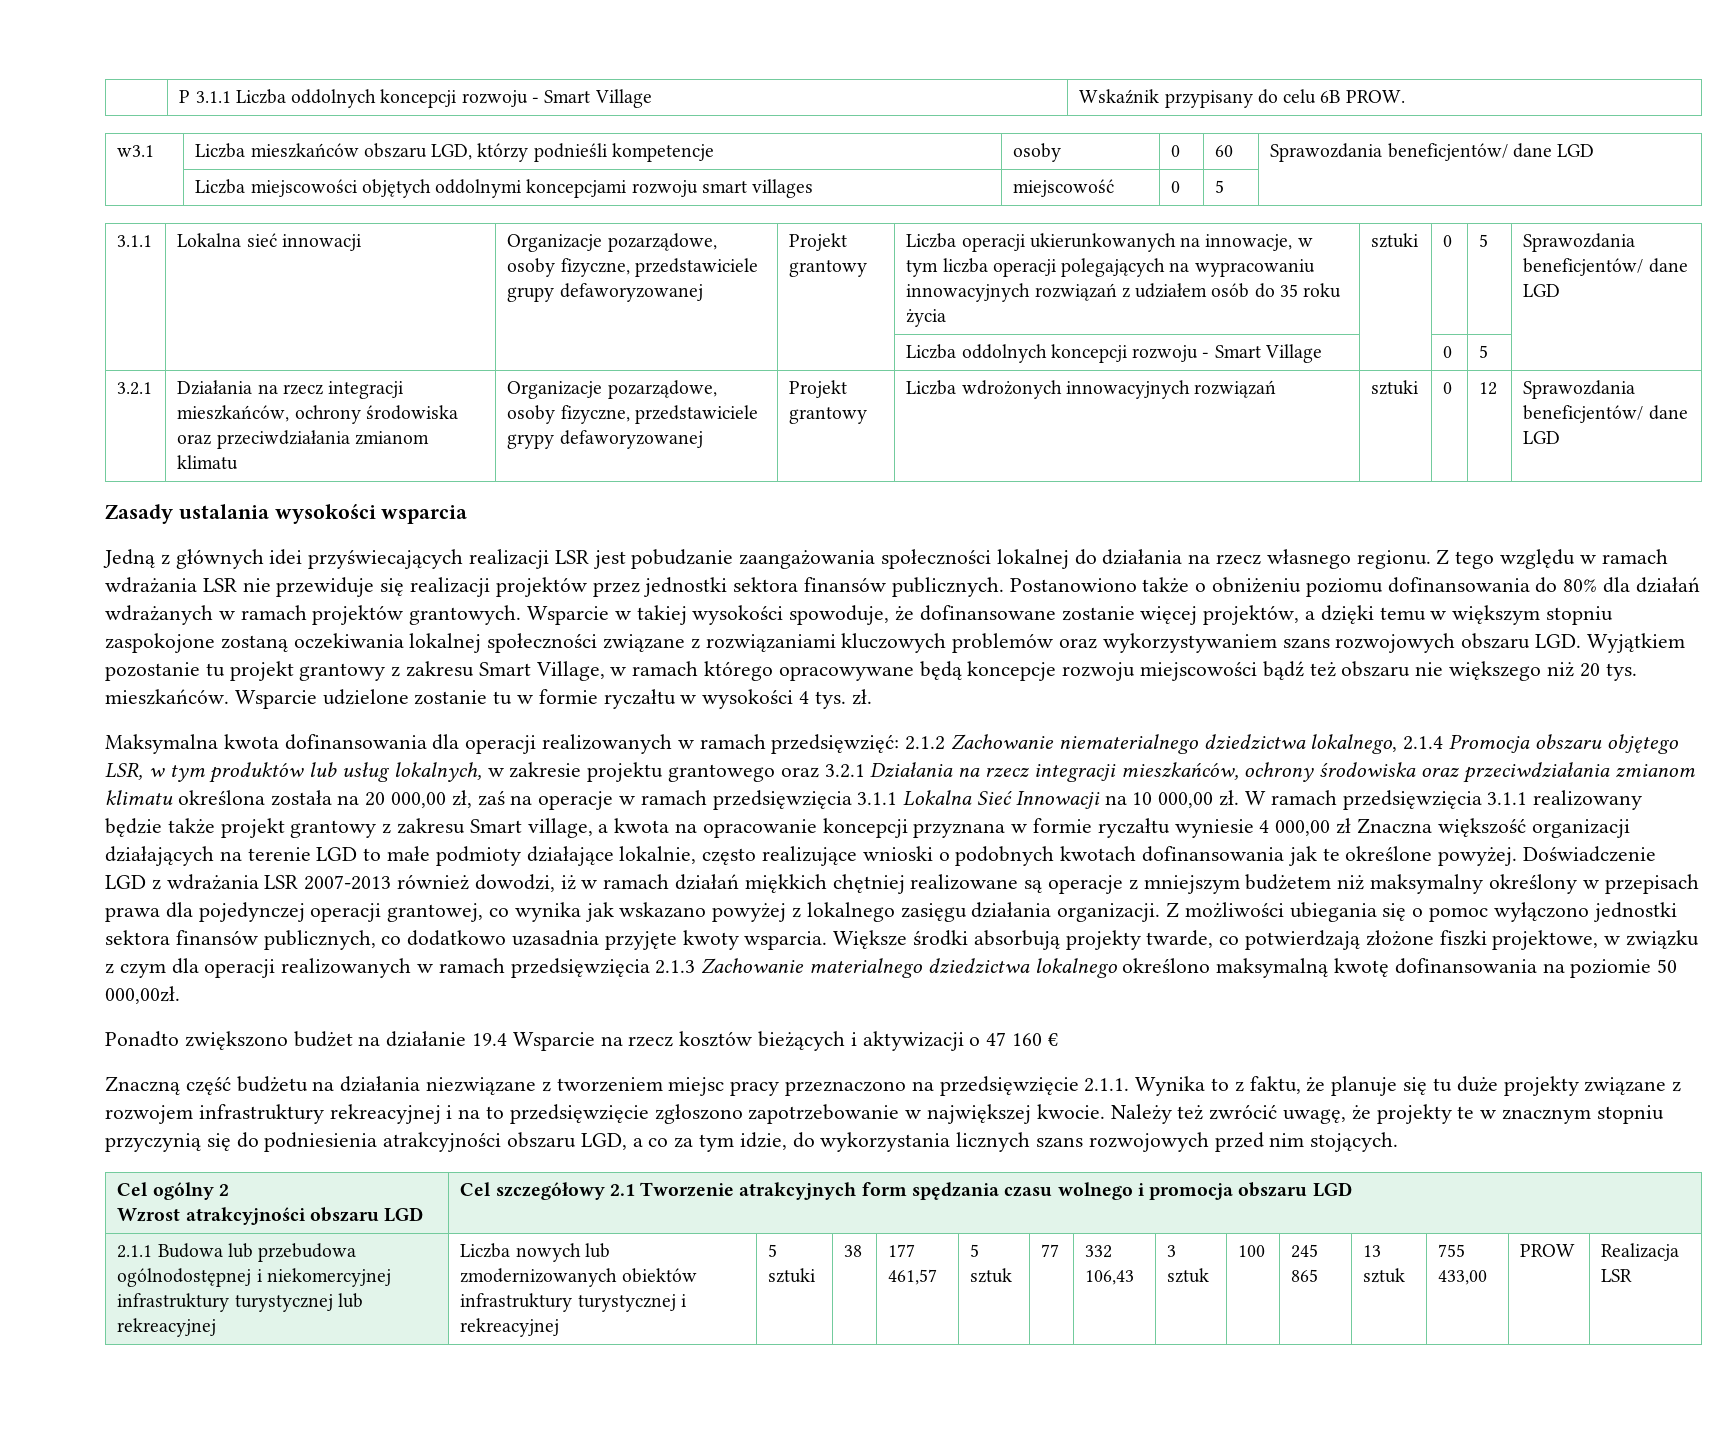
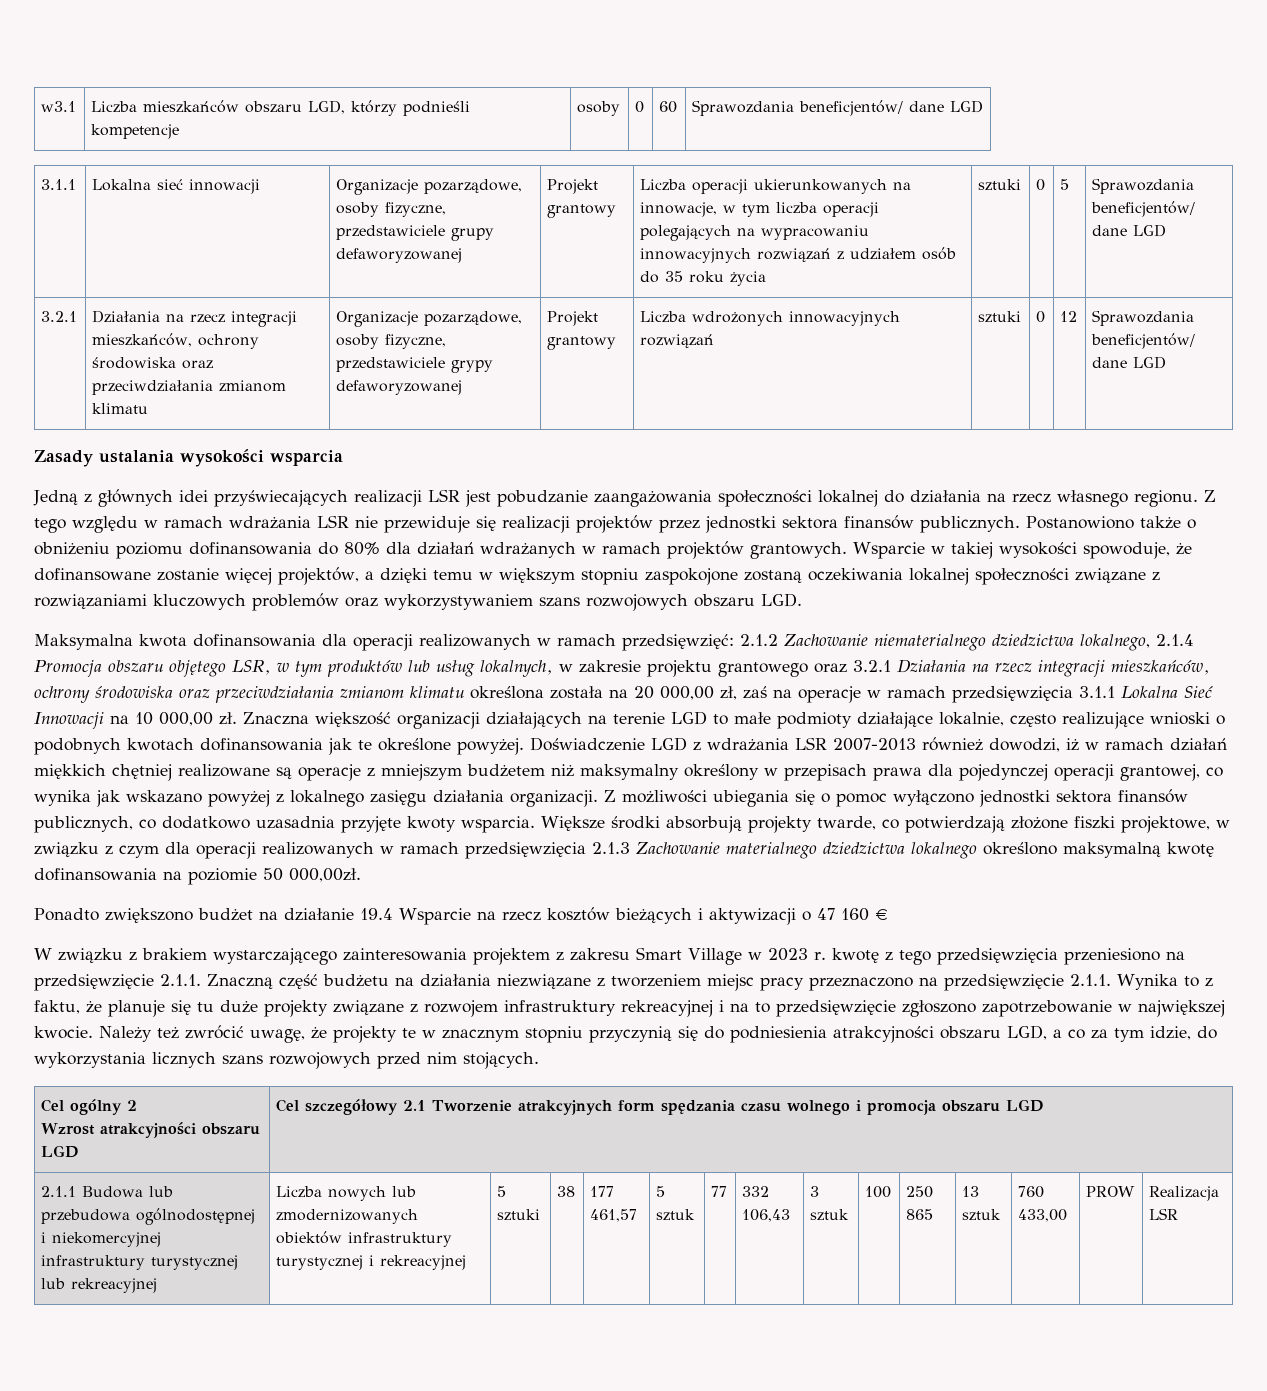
- | P 3.1.1 Liczba oddolnych koncepcji rozwoju - Smart Village | Wskaźnik przypisany do celu 6B PROW.
- | Liczba miejscowości objętych oddolnymi koncepcjami rozwoju smart villages | miejscowość | 0 | 5 |
- | | | | Liczba oddolnych koncepcji rozwoju - Smart Village | | 0 | 5 |
- Wsparcie w takiej wysokości spowoduje, że dofinansowane zostanie więcej projektów, a dzięki temu w większym stopniu zaspokojone zostaną oczekiwania lokalnej społeczności związane z rozwiązaniami kluczowych problemów oraz wykorzystywaniem szans rozwojowych obszaru LGD. Wyjątkiem pozostanie tu projekt grantowy z zakresu Smart Village, w ramach którego opracowywane będą koncepcje rozwoju miejscowości bądź też obszaru nie większego niż 20 tys. mieszkańców. Wsparcie udzielone zostanie tu w formie ryczałtu w wysokości 4 tys. zł.
+ Wsparcie w takiej wysokości spowoduje, że dofinansowane zostanie więcej projektów, a dzięki temu w większym stopniu zaspokojone zostaną oczekiwania lokalnej społeczności związane z rozwiązaniami kluczowych problemów oraz wykorzystywaniem szans rozwojowych obszaru LGD.
- W ramach przedsięwzięcia 3.1.1 realizowany będzie także projekt grantowy z zakresu Smart village, a kwota na opracowanie koncepcji przyznana w formie ryczałtu wyniesie 4 000,00 zł Znaczna większość organizacji działających na terenie LGD to małe podmioty działające lokalnie, często realizujące wnioski o podobnych kwotach dofinansowania jak te określone powyżej.
+ Znaczna większość organizacji działających na terenie LGD to małe podmioty działające lokalnie, często realizujące wnioski o podobnych kwotach dofinansowania jak te określone powyżej.
- Znaczną część budżetu na działania niezwiązane z tworzeniem miejsc pracy przeznaczono na przedsięwzięcie 2.1.1. Wynika to z faktu, że planuje się tu duże projekty związane z rozwojem infrastruktury rekreacyjnej i na to przedsięwzięcie zgłoszono zapotrzebowanie w największej kwocie.
+ W związku z brakiem wystarczającego zainteresowania projektem z zakresu Smart Village w 2023 r. kwotę z tego przedsięwzięcia przeniesiono na przedsięwzięcie 2.1.1. Znaczną część budżetu na działania niezwiązane z tworzeniem miejsc pracy przeznaczono na przedsięwzięcie 2.1.1. Wynika to z faktu, że planuje się tu duże projekty związane z rozwojem infrastruktury rekreacyjnej i na to przedsięwzięcie zgłoszono zapotrzebowanie w największej kwocie.
- 245 865
+ 250 865
- 755 433,00
+ 760 433,00

